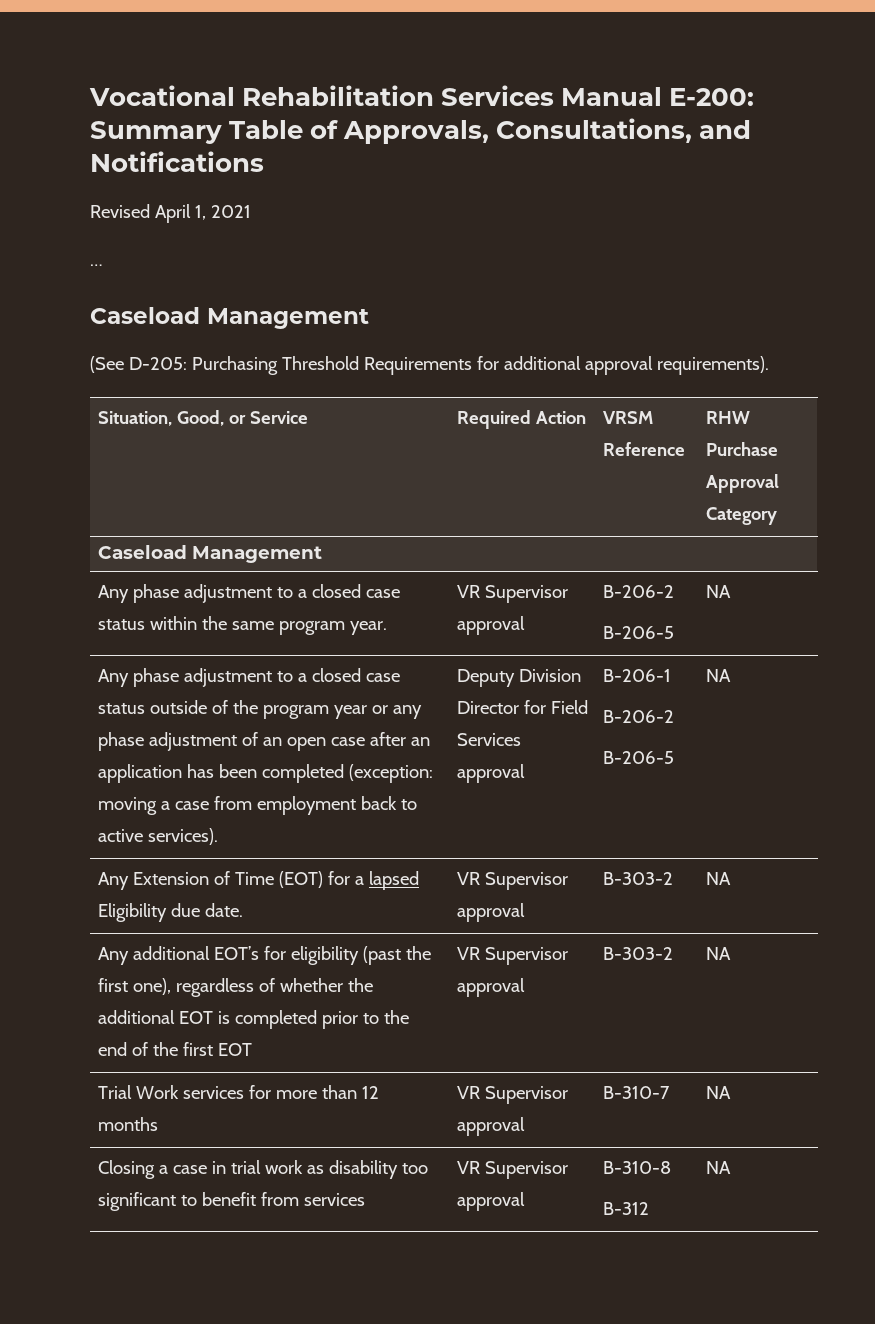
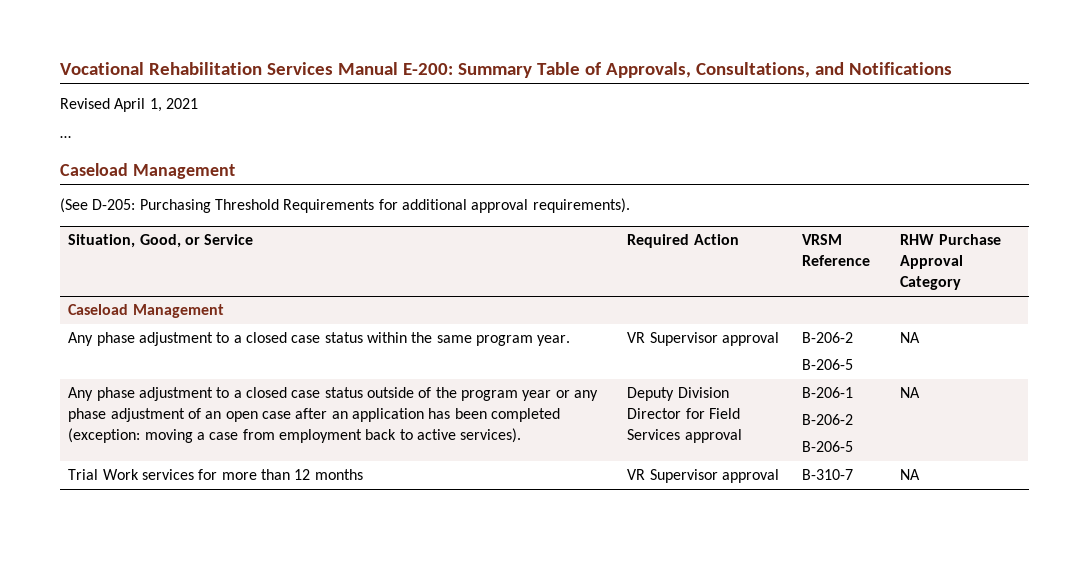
- Any Extension of Time (EOT) for a lapsed Eligibility due date. | VR Supervisor approval | B-303-2 | NA
- Any additional EOT’s for eligibility (past the first one), regardless of whether the additional EOT is completed prior to the end of the first EOT | VR Supervisor approval | B-303-2 | NA
- Closing a case in trial work as disability too significant to benefit from services | VR Supervisor approval | B-310-8
- B-312 | NA

